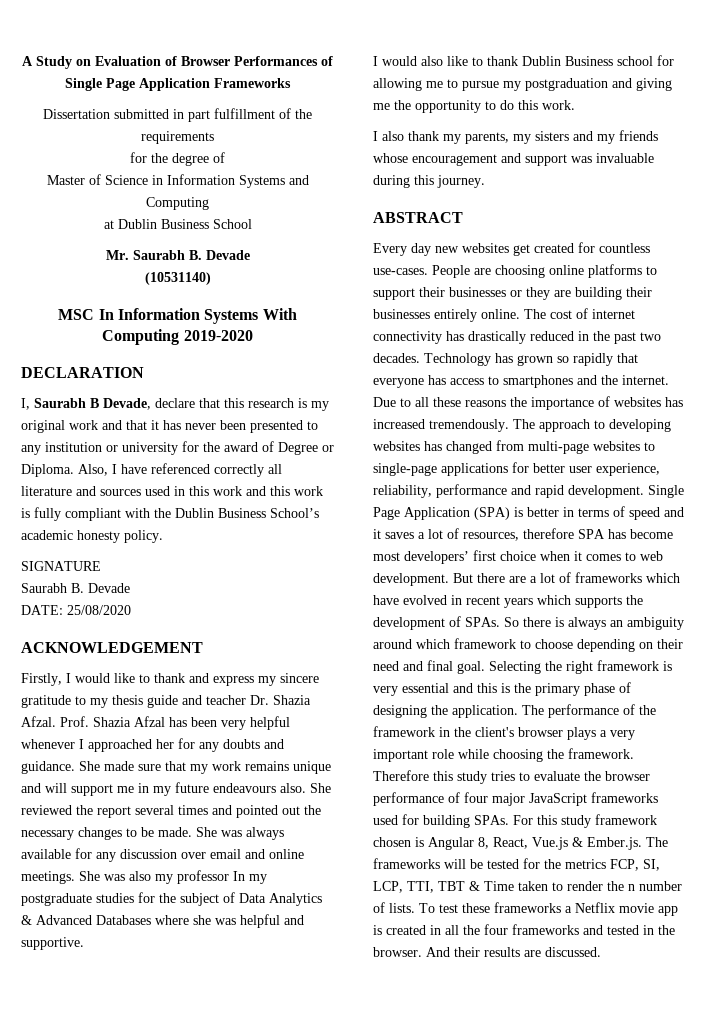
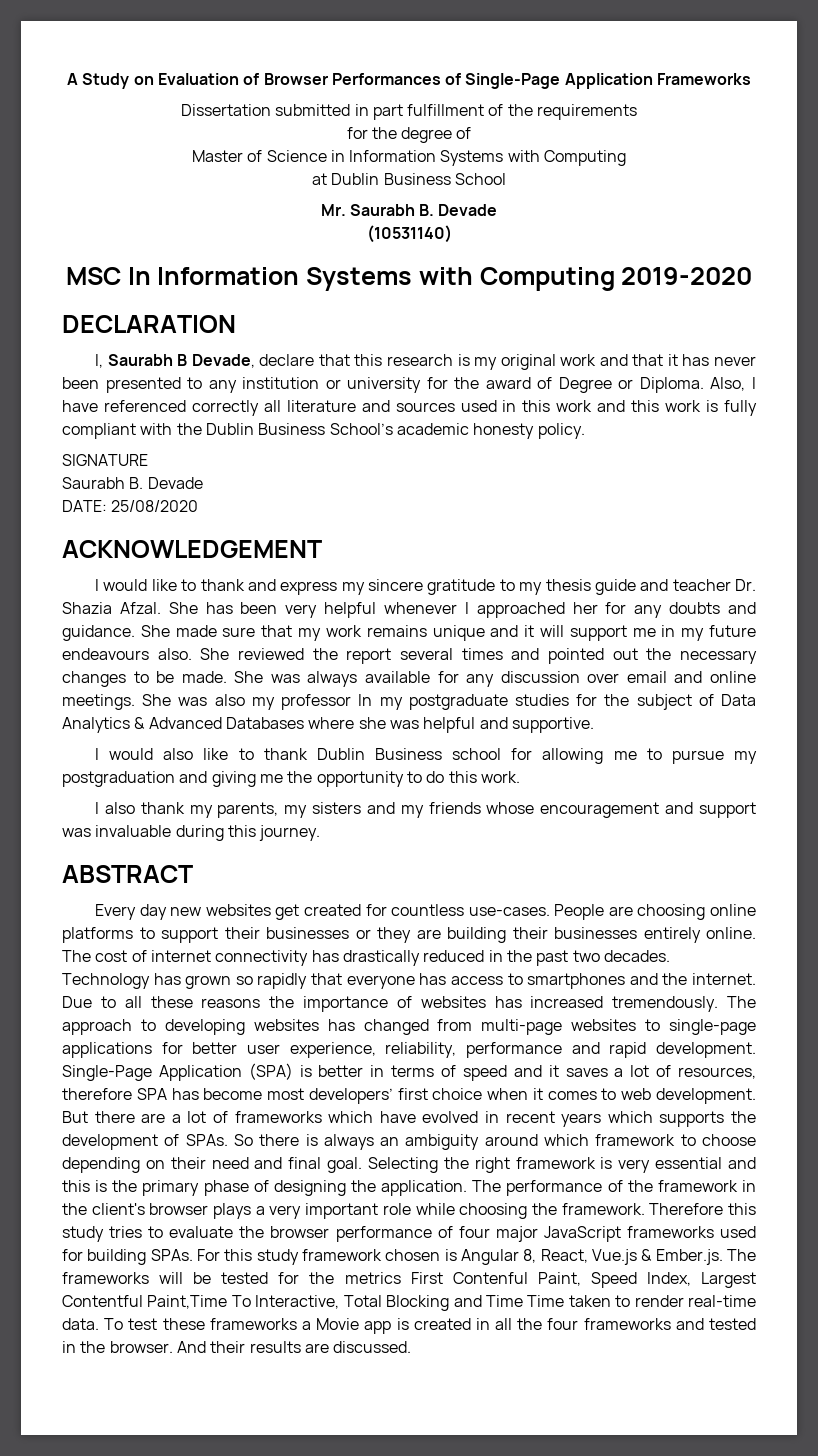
- A Study on Evaluation of Browser Performances of Single Page Application Frameworks
+ A Study on Evaluation of Browser Performances of Single-Page Application Frameworks
- Master of Science in Information Systems and Computing
+ Master of Science in Information Systems with Computing
- MSC In Information Systems With Computing 2019-2020
+ MSC In Information Systems with Computing 2019-2020
- Firstly, I would like to thank and express my sincere gratitude to my thesis guide and teacher Dr. Shazia Afzal.
+ I would like to thank and express my sincere gratitude to my thesis guide and teacher Dr. Shazia Afzal.
- Prof. Shazia Afzal has been very helpful whenever I approached her for any doubts and guidance.
+ She has been very helpful whenever I approached her for any doubts and guidance.
- She made sure that my work remains unique and will support me in my future endeavours also.
+ She made sure that my work remains unique and it will support me in my future endeavours also.
- Single Page Application (SPA) is better in terms of speed and it saves a lot of resources, therefore SPA has become most developers’ first choice when it comes to web development.
+ Single-Page Application (SPA) is better in terms of speed and it saves a lot of resources, therefore SPA has become most developers’ first choice when it comes to web development.
- For this study framework chosen is Angular 8, React, Vue.js & Ember.js. The frameworks will be tested for the metrics FCP, SI, LCP, TTI, TBT & Time taken to render the n number of lists.
+ For this study framework chosen is Angular 8, React, Vue.js & Ember.js. The frameworks will be tested for the metrics First Contenful Paint, Speed Index, Largest Contentful Paint,Time To Interactive, Total Blocking and Time Time taken to render real-time data.
- To test these frameworks a Netflix movie app is created in all the four frameworks and tested in the browser.
+ To test these frameworks a Movie app is created in all the four frameworks and tested in the browser.

